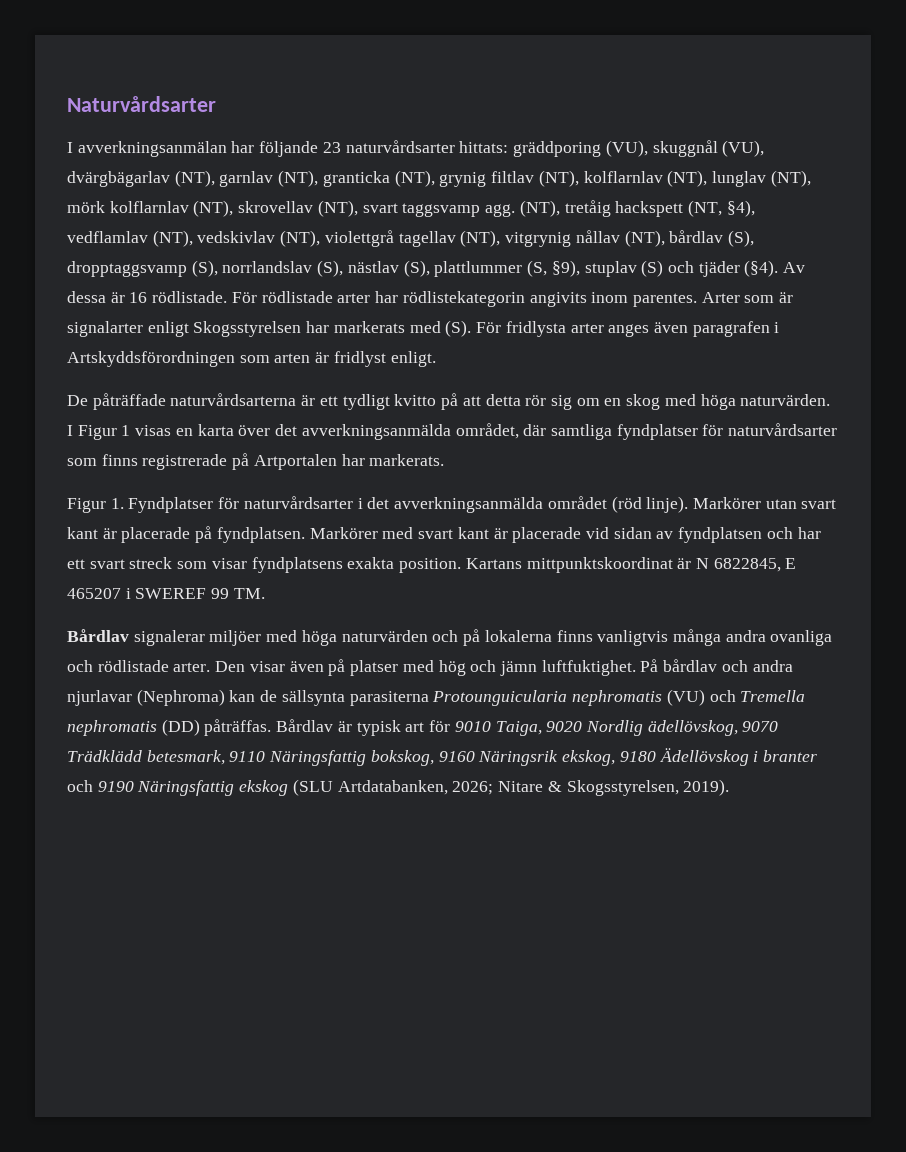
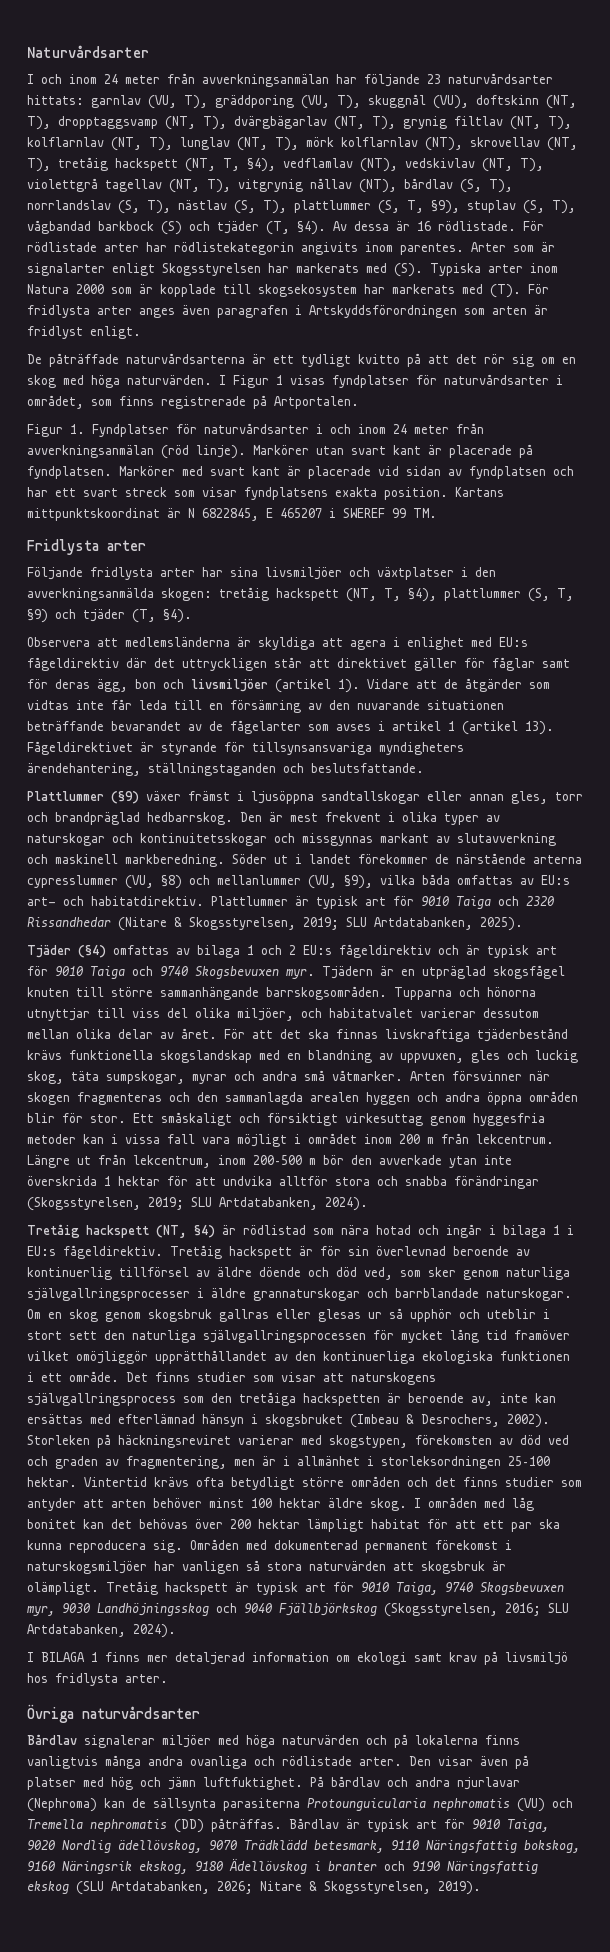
- I avverkningsanmälan har följande 23 naturvårdsarter hittats: gräddporing (VU), skuggnål (VU), dvärgbägarlav (NT), garnlav (NT), granticka (NT), grynig filtlav (NT), kolflarnlav (NT), lunglav (NT), mörk kolflarnlav (NT), skrovellav (NT), svart taggsvamp agg. (NT), tretåig hackspett (NT, §4), vedflamlav (NT), vedskivlav (NT), violettgrå tagellav (NT), vitgrynig nållav (NT), bårdlav (S), dropptaggsvamp (S), norrlandslav (S), nästlav (S), plattlummer (S, §9), stuplav (S) och tjäder (§4).
+ I och inom 24 meter från avverkningsanmälan har följande 23 naturvårdsarter hittats: garnlav (VU, T), gräddporing (VU, T), skuggnål (VU), doftskinn (NT, T), dropptaggsvamp (NT, T), dvärgbägarlav (NT, T), grynig filtlav (NT, T), kolflarnlav (NT, T), lunglav (NT, T), mörk kolflarnlav (NT), skrovellav (NT, T), tretåig hackspett (NT, T, §4), vedflamlav (NT), vedskivlav (NT, T), violettgrå tagellav (NT, T), vitgrynig nållav (NT), bårdlav (S, T), norrlandslav (S, T), nästlav (S, T), plattlummer (S, T, §9), stuplav (S, T), vågbandad barkbock (S) och tjäder (T, §4).
- Arter som är signalarter enligt Skogsstyrelsen har markerats med (S). För fridlysta arter anges även paragrafen i Artskyddsförordningen som arten är fridlyst enligt.
+ Arter som är signalarter enligt Skogsstyrelsen har markerats med (S). Typiska arter inom Natura 2000 som är kopplade till skogsekosystem har markerats med (T). För fridlysta arter anges även paragrafen i Artskyddsförordningen som arten är fridlyst enligt.
- De påträffade naturvårdsarterna är ett tydligt kvitto på att detta rör sig om en skog med höga naturvärden.
+ De påträffade naturvårdsarterna är ett tydligt kvitto på att det rör sig om en skog med höga naturvärden.
- I Figur 1 visas en karta över det avverkningsanmälda området, där samtliga fyndplatser för naturvårdsarter som finns registrerade på Artportalen har markerats.
+ I Figur 1 visas fyndplatser för naturvårdsarter i området, som finns registrerade på Artportalen.
- Figur 1. Fyndplatser för naturvårdsarter i det avverkningsanmälda området (röd linje).
+ Figur 1. Fyndplatser för naturvårdsarter i och inom 24 meter från avverkningsanmälan (röd linje).
+ Fridlysta arter
+ Följande fridlysta arter har sina livsmiljöer och växtplatser i den avverkningsanmälda skogen: tretåig hackspett (NT, T, §4), plattlummer (S, T, §9) och tjäder (T, §4).
+ Observera att medlemsländerna är skyldiga att agera i enlighet med EU:s fågeldirektiv där det uttryckligen står att direktivet gäller för fåglar samt för deras ägg, bon och livsmiljöer (artikel 1). Vidare att de åtgärder som vidtas inte får leda till en försämring av den nuvarande situationen beträffande bevarandet av de fågelarter som avses i artikel 1 (artikel 13). Fågeldirektivet är styrande för tillsynsansvariga myndigheters ärendehantering, ställningstaganden och beslutsfattande.
+ Plattlummer (§9) växer främst i ljusöppna sandtallskogar eller annan gles, torr och brandpräglad hedbarrskog. Den är mest frekvent i olika typer av naturskogar och kontinuitetsskogar och missgynnas markant av slutavverkning och maskinell markberedning. Söder ut i landet förekommer de närstående arterna cypresslummer (VU, §8) och mellanlummer (VU, §9), vilka båda omfattas av EU:s art- och habitatdirektiv. Plattlummer är typisk art för 9010 Taiga och 2320 Rissandhedar (Nitare & Skogsstyrelsen, 2019; SLU Artdatabanken, 2025).
+ Tjäder (§4) omfattas av bilaga 1 och 2 EU:s fågeldirektiv och är typisk art för 9010 Taiga och 9740 Skogsbevuxen myr. Tjädern är en utpräglad skogsfågel knuten till större sammanhängande barrskogsområden. Tupparna och hönorna utnyttjar till viss del olika miljöer, och habitatvalet varierar dessutom mellan olika delar av året. För att det ska finnas livskraftiga tjäderbestånd krävs funktionella skogslandskap med en blandning av uppvuxen, gles och luckig skog, täta sumpskogar, myrar och andra små våtmarker. Arten försvinner när skogen fragmenteras och den sammanlagda arealen hyggen och andra öppna områden blir för stor. Ett småskaligt och försiktigt virkesuttag genom hyggesfria metoder kan i vissa fall vara möjligt i området inom 200 m från lekcentrum. Längre ut från lekcentrum, inom 200–500 m bör den avverkade ytan inte överskrida 1 hektar för att undvika alltför stora och snabba förändringar (Skogsstyrelsen, 2019; SLU Artdatabanken, 2024).
+ Tretåig hackspett (NT, §4) är rödlistad som nära hotad och ingår i bilaga 1 i EU:s fågeldirektiv. Tretåig hackspett är för sin överlevnad beroende av kontinuerlig tillförsel av äldre döende och död ved, som sker genom naturliga självgallringsprocesser i äldre grannaturskogar och barrblandade naturskogar. Om en skog genom skogsbruk gallras eller glesas ur så upphör och uteblir i stort sett den naturliga självgallringsprocessen för mycket lång tid framöver vilket omöjliggör upprätthållandet av den kontinuerliga ekologiska funktionen i ett område. Det finns studier som visar att naturskogens självgallringsprocess som den tretåiga hackspetten är beroende av, inte kan ersättas med efterlämnad hänsyn i skogsbruket (Imbeau & Desrochers, 2002). Storleken på häckningsreviret varierar med skogstypen, förekomsten av död ved och graden av fragmentering, men är i allmänhet i storleksordningen 25–100 hektar. Vintertid krävs ofta betydligt större områden och det finns studier som antyder att arten behöver minst 100 hektar äldre skog. I områden med låg bonitet kan det behövas över 200 hektar lämpligt habitat för att ett par ska kunna reproducera sig. Områden med dokumenterad permanent förekomst i naturskogsmiljöer har vanligen så stora naturvärden att skogsbruk är olämpligt. Tretåig hackspett är typisk art för 9010 Taiga, 9740 Skogsbevuxen myr, 9030 Landhöjningsskog och 9040 Fjällbjörkskog (Skogsstyrelsen, 2016; SLU Artdatabanken, 2024).
+ I BILAGA 1 finns mer detaljerad information om ekologi samt krav på livsmiljö hos fridlysta arter.
+ Övriga naturvårdsarter

